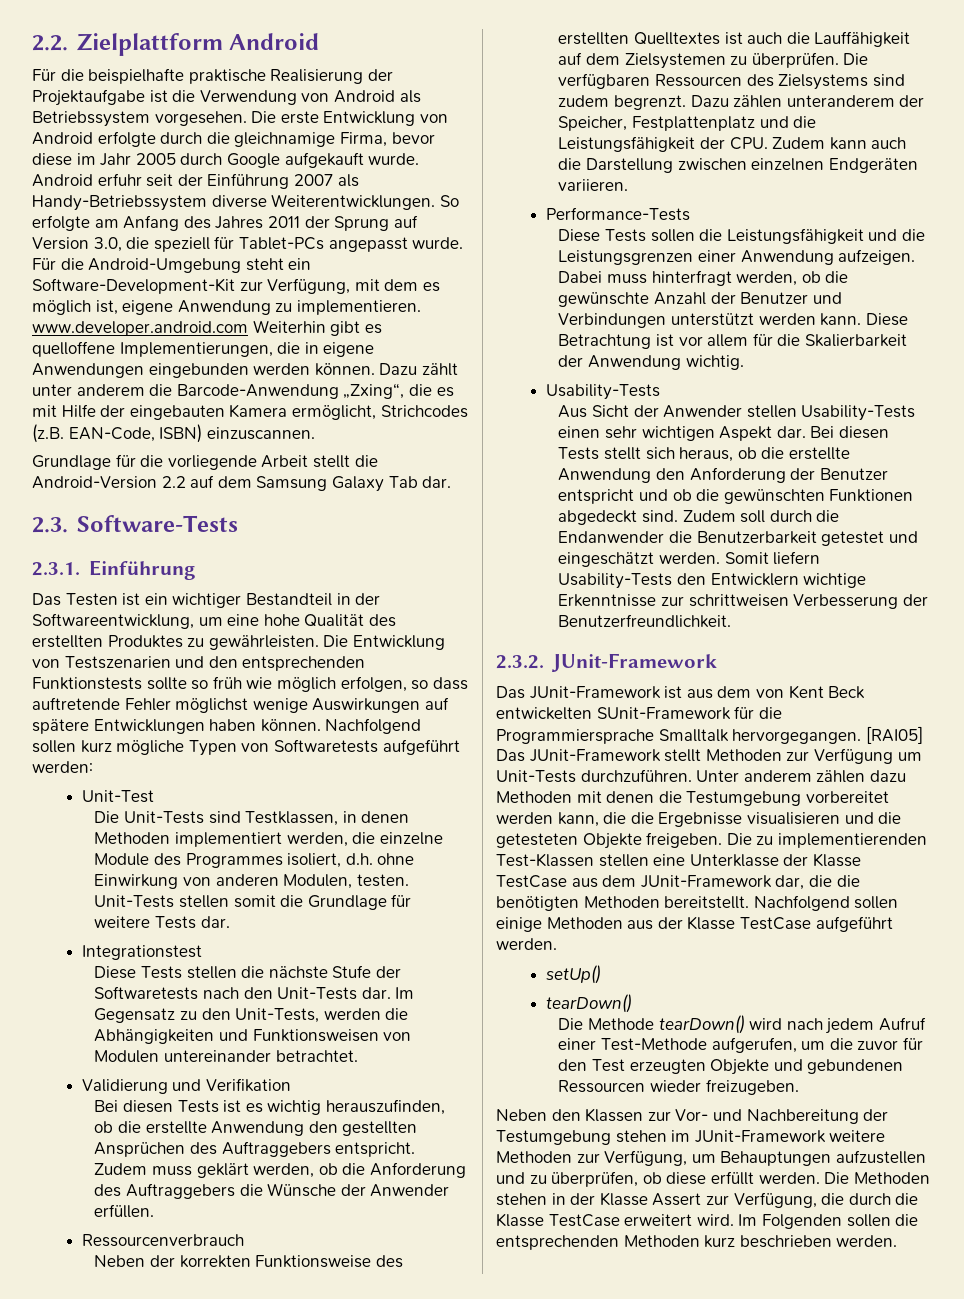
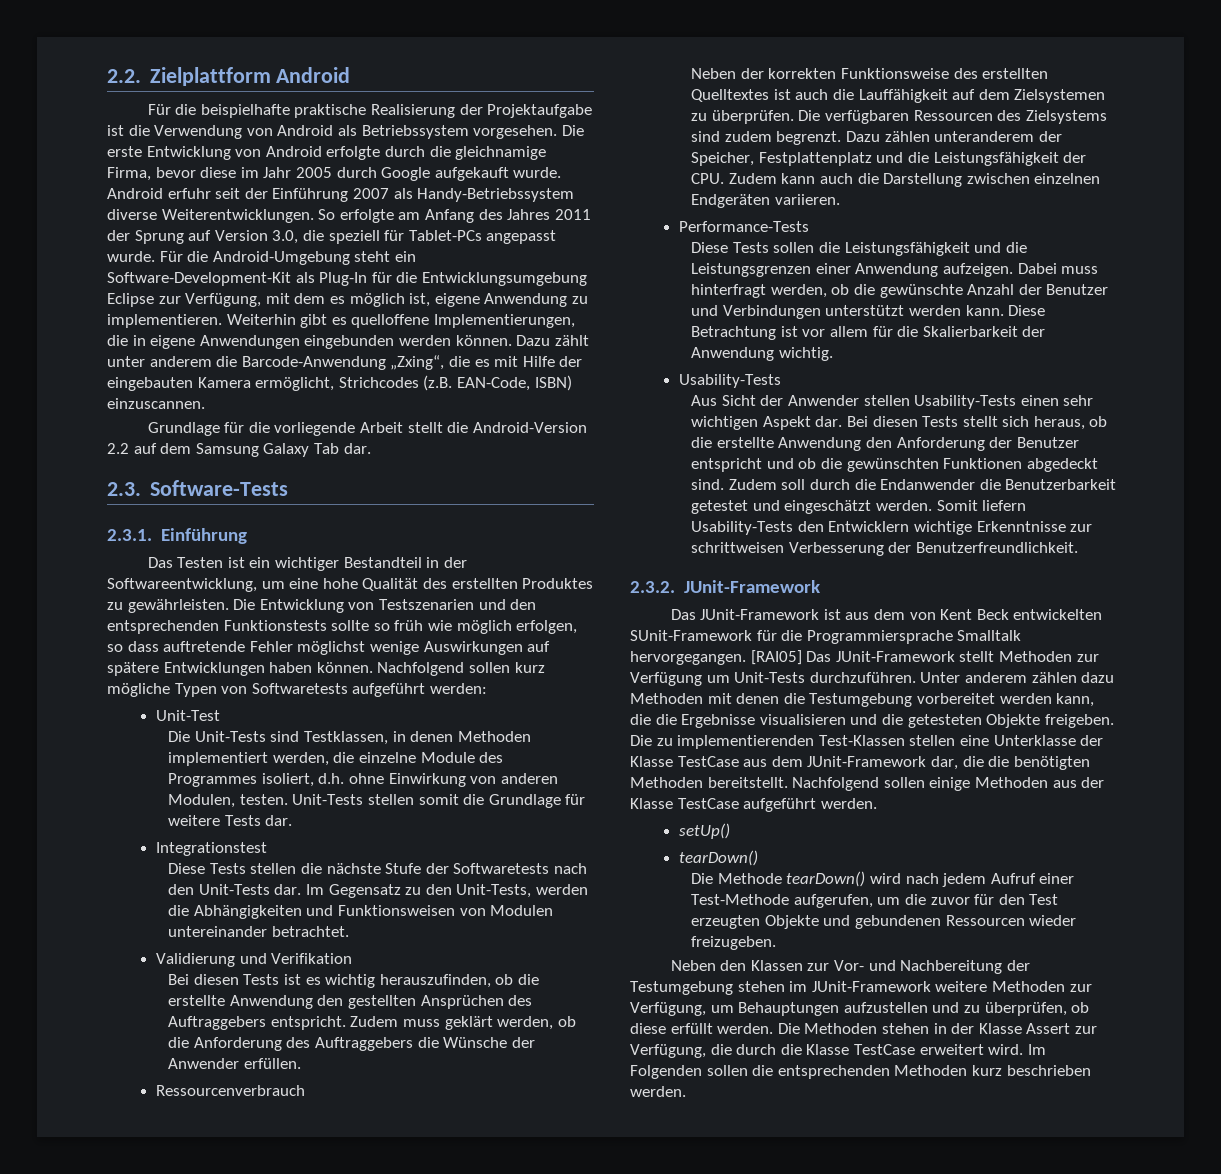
- Für die Android-Umgebung steht ein Software-Development-Kit zur Verfügung, mit dem es möglich ist, eigene Anwendung zu implementieren. www.developer.android.com Weiterhin gibt es quelloffene Implementierungen, die in eigene Anwendungen eingebunden werden können.
+ Für die Android-Umgebung steht ein Software-Development-Kit als Plug-In für die Entwicklungsumgebung Eclipse zur Verfügung, mit dem es möglich ist, eigene Anwendung zu implementieren. Weiterhin gibt es quelloffene Implementierungen, die in eigene Anwendungen eingebunden werden können.

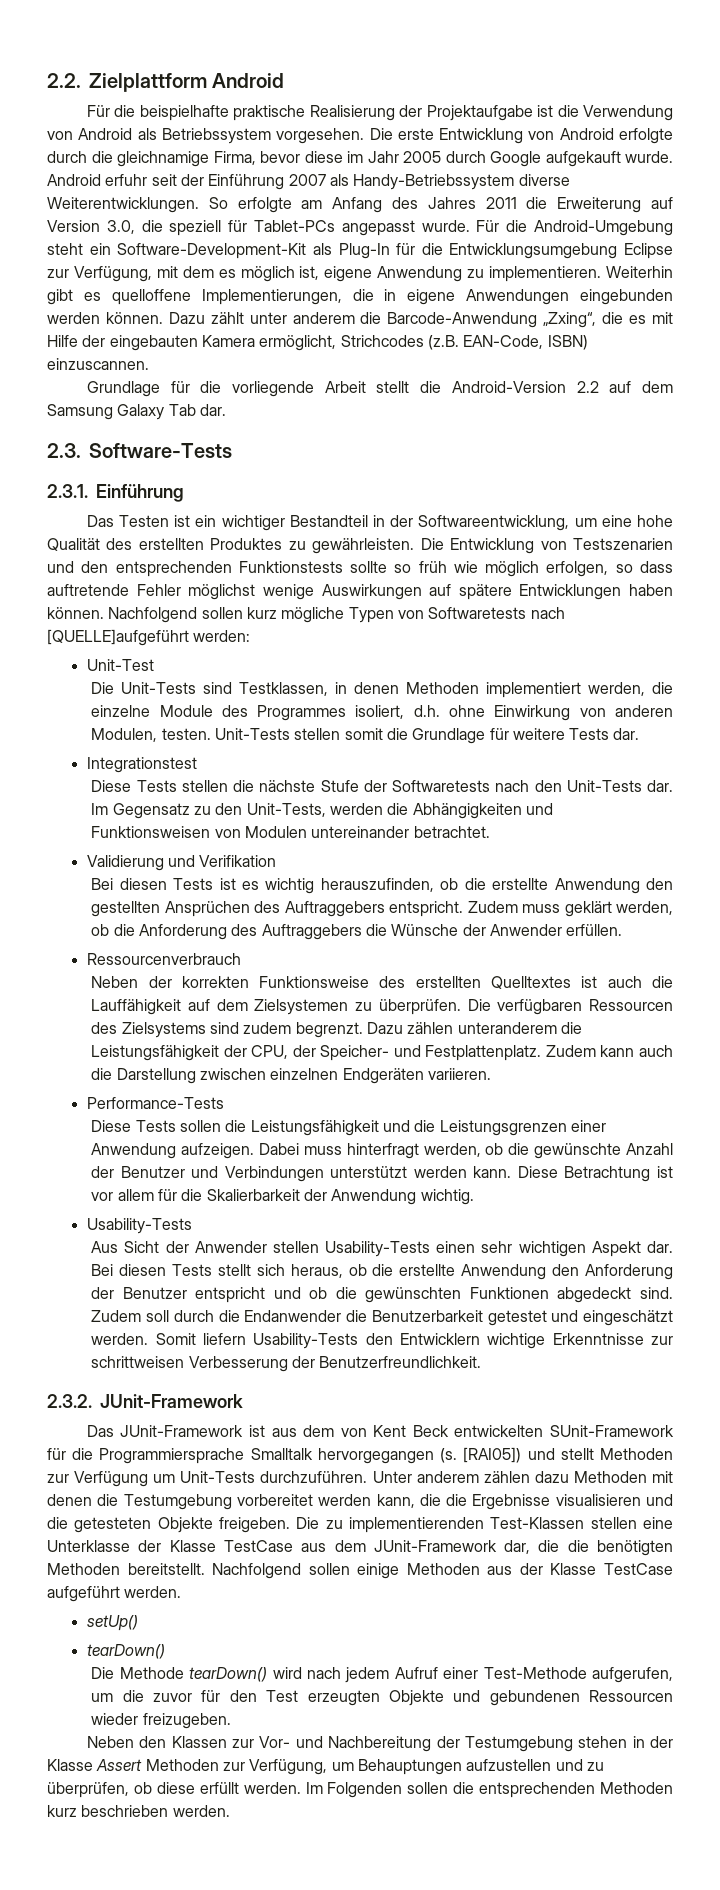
- So erfolgte am Anfang des Jahres 2011 der Sprung auf Version 3.0, die speziell für Tablet-PCs angepasst wurde.
+ So erfolgte am Anfang des Jahres 2011 die Erweiterung auf Version 3.0, die speziell für Tablet-PCs angepasst wurde.
- Nachfolgend sollen kurz mögliche Typen von Softwaretests aufgeführt werden:
+ Nachfolgend sollen kurz mögliche Typen von Softwaretests nach [QUELLE]aufgeführt werden:
- Dazu zählen unteranderem der Speicher, Festplattenplatz und die Leistungsfähigkeit der CPU. Zudem kann auch die Darstellung zwischen einzelnen Endgeräten variieren.
+ Dazu zählen unteranderem die Leistungsfähigkeit der CPU, der Speicher- und Festplattenplatz. Zudem kann auch die Darstellung zwischen einzelnen Endgeräten variieren.
- Das JUnit-Framework ist aus dem von Kent Beck entwickelten SUnit-Framework für die Programmiersprache Smalltalk hervorgegangen. [RAI05] Das JUnit-Framework stellt Methoden zur Verfügung um Unit-Tests durchzuführen.
+ Das JUnit-Framework ist aus dem von Kent Beck entwickelten SUnit-Framework für die Programmiersprache Smalltalk hervorgegangen (s. [RAI05]) und stellt Methoden zur Verfügung um Unit-Tests durchzuführen.
- Neben den Klassen zur Vor- und Nachbereitung der Testumgebung stehen im JUnit-Framework weitere Methoden zur Verfügung, um Behauptungen aufzustellen und zu überprüfen, ob diese erfüllt werden.
+ Neben den Klassen zur Vor- und Nachbereitung der Testumgebung stehen in der Klasse Assert Methoden zur Verfügung, um Behauptungen aufzustellen und zu überprüfen, ob diese erfüllt werden.
- Die Methoden stehen in der Klasse Assert zur Verfügung, die durch die Klasse TestCase erweitert wird.

